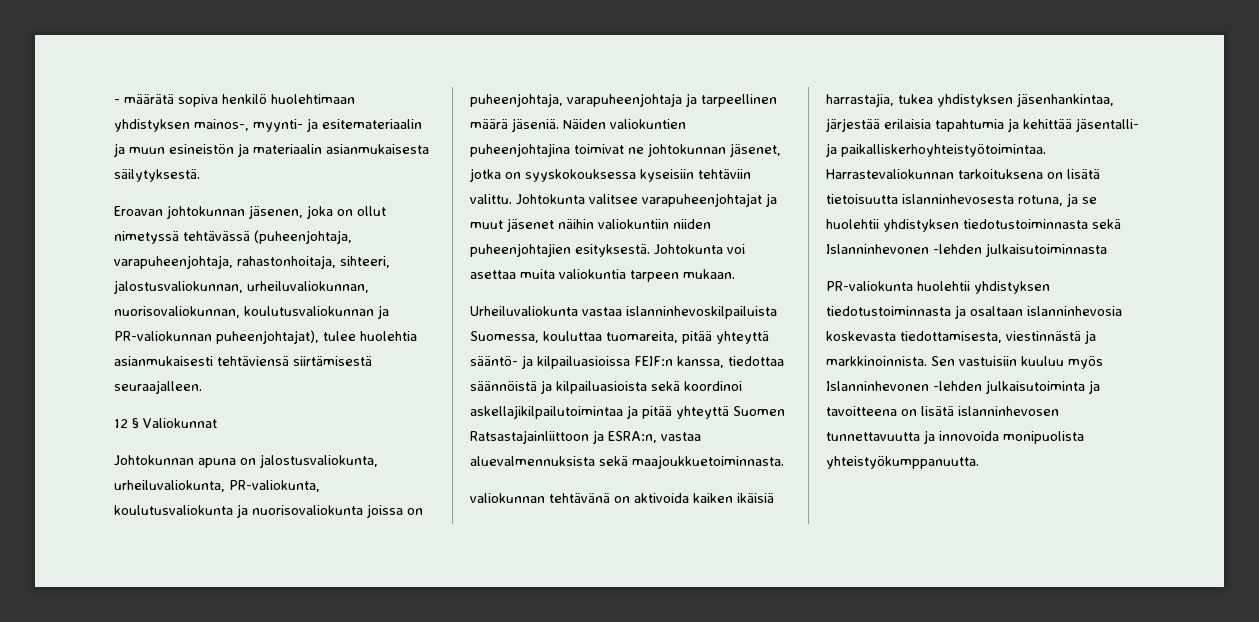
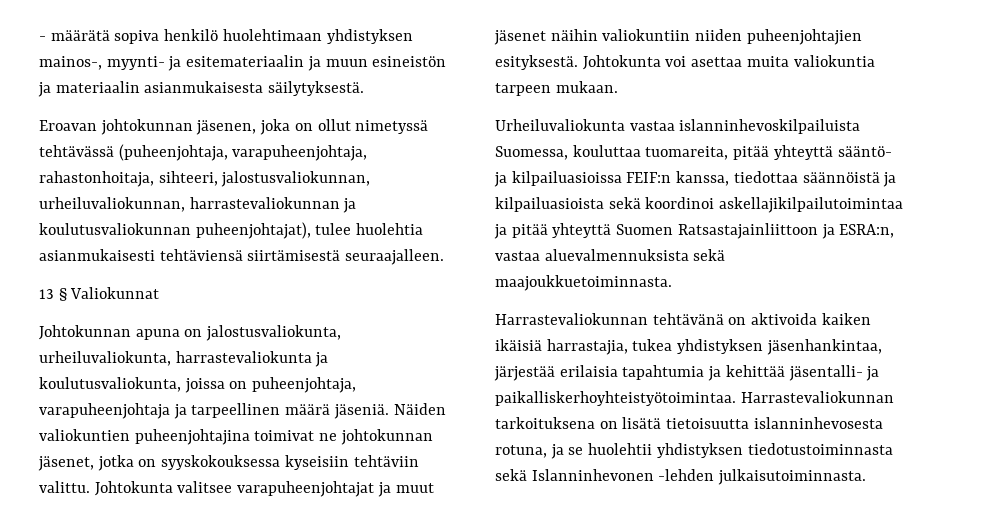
- Eroavan johtokunnan jäsenen, joka on ollut nimetyssä tehtävässä (puheenjohtaja, varapuheenjohtaja, rahastonhoitaja, sihteeri, jalostusvaliokunnan, urheiluvaliokunnan, nuorisovaliokunnan, koulutusvaliokunnan ja PR-valiokunnan puheenjohtajat), tulee huolehtia asianmukaisesti tehtäviensä siirtämisestä seuraajalleen.
+ Eroavan johtokunnan jäsenen, joka on ollut nimetyssä tehtävässä (puheenjohtaja, varapuheenjohtaja, rahastonhoitaja, sihteeri, jalostusvaliokunnan, urheiluvaliokunnan, harrastevaliokunnan ja koulutusvaliokunnan puheenjohtajat), tulee huolehtia asianmukaisesti tehtäviensä siirtämisestä seuraajalleen.
- 12 § Valiokunnat
+ 13 § Valiokunnat
- Johtokunnan apuna on jalostusvaliokunta, urheiluvaliokunta, PR-valiokunta, koulutusvaliokunta ja nuorisovaliokunta joissa on puheenjohtaja, varapuheenjohtaja ja tarpeellinen määrä jäseniä.
+ Johtokunnan apuna on jalostusvaliokunta, urheiluvaliokunta, harrastevaliokunta ja koulutusvaliokunta, joissa on puheenjohtaja, varapuheenjohtaja ja tarpeellinen määrä jäseniä.
- valiokunnan tehtävänä on aktivoida kaiken ikäisiä harrastajia, tukea yhdistyksen jäsenhankintaa, järjestää erilaisia tapahtumia ja kehittää jäsentalli- ja paikalliskerhoyhteistyötoimintaa.
+ Harrastevaliokunnan tehtävänä on aktivoida kaiken ikäisiä harrastajia, tukea yhdistyksen jäsenhankintaa, järjestää erilaisia tapahtumia ja kehittää jäsentalli- ja paikalliskerhoyhteistyötoimintaa.
- Harrastevaliokunnan tarkoituksena on lisätä tietoisuutta islanninhevosesta rotuna, ja se huolehtii yhdistyksen tiedotustoiminnasta sekä Islanninhevonen -lehden julkaisutoiminnasta
- PR-valiokunta huolehtii yhdistyksen tiedotustoiminnasta ja osaltaan islanninhevosia koskevasta tiedottamisesta, viestinnästä ja markkinoinnista. Sen vastuisiin kuuluu myös Islanninhevonen -lehden julkaisutoiminta ja tavoitteena on lisätä islanninhevosen tunnettavuutta ja innovoida monipuolista yhteistyökumppanuutta.
+ Harrastevaliokunnan tarkoituksena on lisätä tietoisuutta islanninhevosesta rotuna, ja se huolehtii yhdistyksen tiedotustoiminnasta sekä Islanninhevonen -lehden julkaisutoiminnasta.

